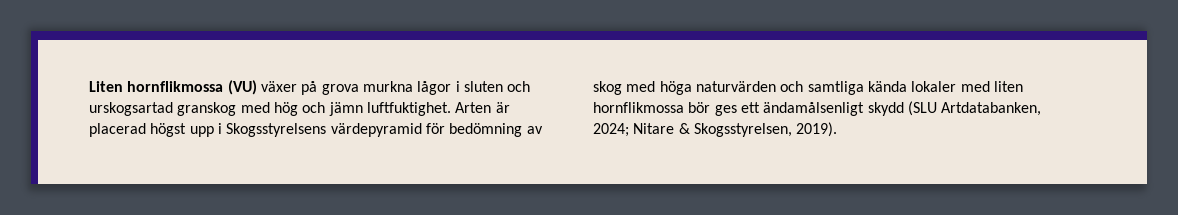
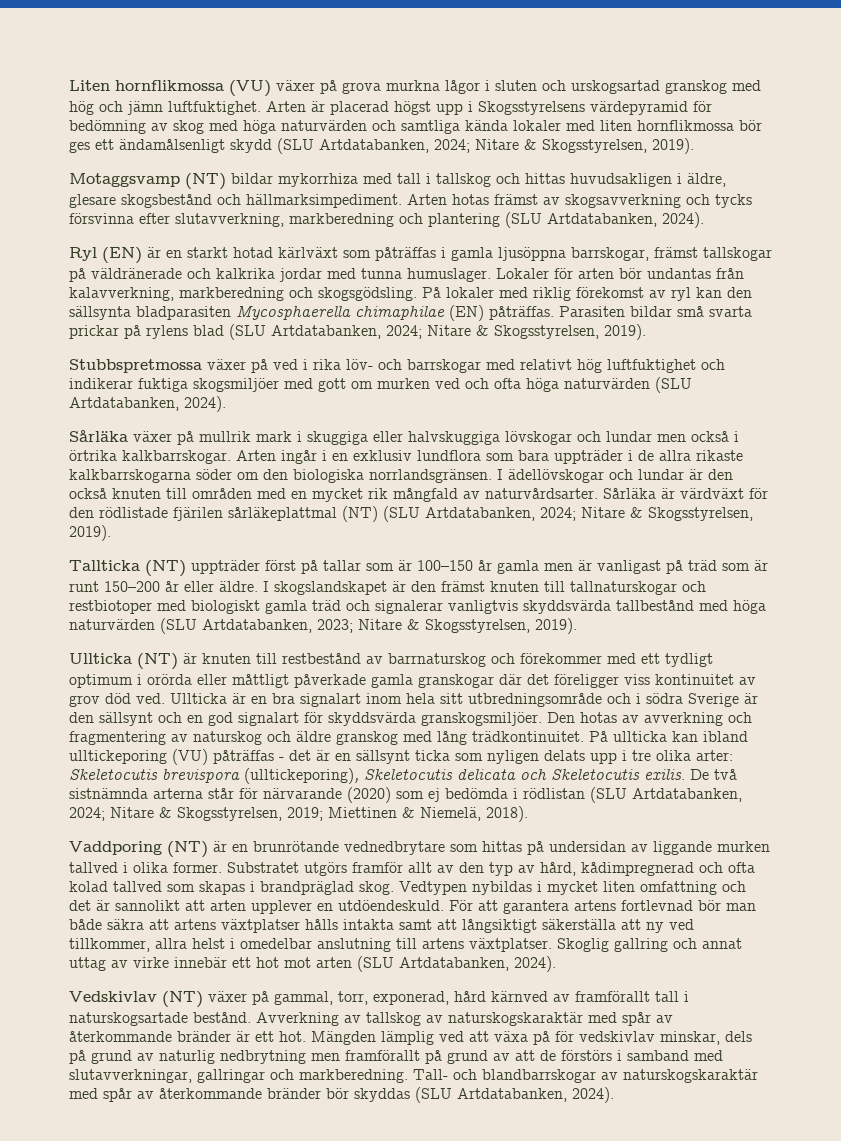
+ Motaggsvamp (NT) bildar mykorrhiza med tall i tallskog och hittas huvudsakligen i äldre, glesare skogsbestånd och hällmarksimpediment. Arten hotas främst av skogsavverkning och tycks försvinna efter slutavverkning, markberedning och plantering (SLU Artdatabanken, 2024).
+ Ryl (EN) är en starkt hotad kärlväxt som påträffas i gamla ljusöppna barrskogar, främst tallskogar på väldränerade och kalkrika jordar med tunna humuslager. Lokaler för arten bör undantas från kalavverkning, markberedning och skogsgödsling. På lokaler med riklig förekomst av ryl kan den sällsynta bladparasiten Mycosphaerella chimaphilae (EN) påträffas. Parasiten bildar små svarta prickar på rylens blad (SLU Artdatabanken, 2024; Nitare & Skogsstyrelsen, 2019).
+ Stubbspretmossa växer på ved i rika löv- och barrskogar med relativt hög luftfuktighet och indikerar fuktiga skogsmiljöer med gott om murken ved och ofta höga naturvärden (SLU Artdatabanken, 2024).
+ Sårläka växer på mullrik mark i skuggiga eller halvskuggiga lövskogar och lundar men också i örtrika kalkbarrskogar. Arten ingår i en exklusiv lundflora som bara uppträder i de allra rikaste kalkbarrskogarna söder om den biologiska norrlandsgränsen. I ädellövskogar och lundar är den också knuten till områden med en mycket rik mångfald av naturvårdsarter. Sårläka är värdväxt för den rödlistade fjärilen sårläkeplattmal (NT) (SLU Artdatabanken, 2024; Nitare & Skogsstyrelsen, 2019).
+ Tallticka (NT) uppträder först på tallar som är 100–150 år gamla men är vanligast på träd som är runt 150–200 år eller äldre. I skogslandskapet är den främst knuten till tallnaturskogar och restbiotoper med biologiskt gamla träd och signalerar vanligtvis skyddsvärda tallbestånd med höga naturvärden (SLU Artdatabanken, 2023; Nitare & Skogsstyrelsen, 2019).
+ Ullticka (NT) är knuten till restbestånd av barrnaturskog och förekommer med ett tydligt optimum i orörda eller måttligt påverkade gamla granskogar där det föreligger viss kontinuitet av grov död ved. Ullticka är en bra signalart inom hela sitt utbredningsområde och i södra Sverige är den sällsynt och en god signalart för skyddsvärda granskogsmiljöer. Den hotas av avverkning och fragmentering av naturskog och äldre granskog med lång trädkontinuitet. På ullticka kan ibland ulltickeporing (VU) påträffas - det är en sällsynt ticka som nyligen delats upp i tre olika arter: Skeletocutis brevispora (ulltickeporing), Skeletocutis delicata och Skeletocutis exilis. De två sistnämnda arterna står för närvarande (2020) som ej bedömda i rödlistan (SLU Artdatabanken, 2024; Nitare & Skogsstyrelsen, 2019; Miettinen & Niemelä, 2018).
+ Vaddporing (NT) är en brunrötande vednedbrytare som hittas på undersidan av liggande murken tallved i olika former. Substratet utgörs framför allt av den typ av hård, kådimpregnerad och ofta kolad tallved som skapas i brandpräglad skog. Vedtypen nybildas i mycket liten omfattning och det är sannolikt att arten upplever en utdöendeskuld. För att garantera artens fortlevnad bör man både säkra att artens växtplatser hålls intakta samt att långsiktigt säkerställa att ny ved tillkommer, allra helst i omedelbar anslutning till artens växtplatser. Skoglig gallring och annat uttag av virke innebär ett hot mot arten (SLU Artdatabanken, 2024).
+ Vedskivlav (NT) växer på gammal, torr, exponerad, hård kärnved av framförallt tall i naturskogsartade bestånd. Avverkning av tallskog av naturskogskaraktär med spår av återkommande bränder är ett hot. Mängden lämplig ved att växa på för vedskivlav minskar, dels på grund av naturlig nedbrytning men framförallt på grund av att de förstörs i samband med slutavverkningar, gallringar och markberedning. Tall- och blandbarrskogar av naturskogskaraktär med spår av återkommande bränder bör skyddas (SLU Artdatabanken, 2024).

